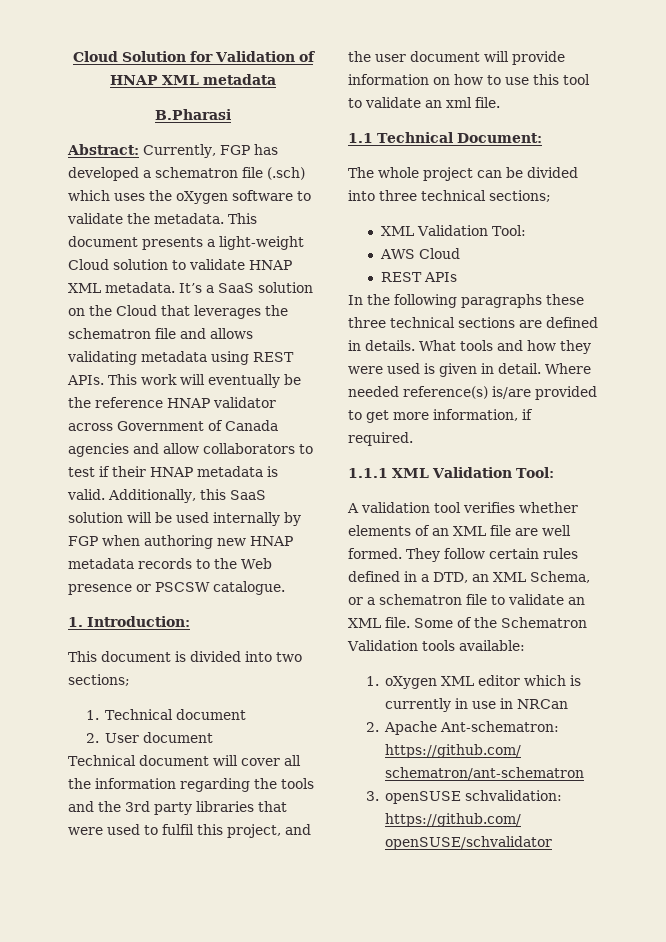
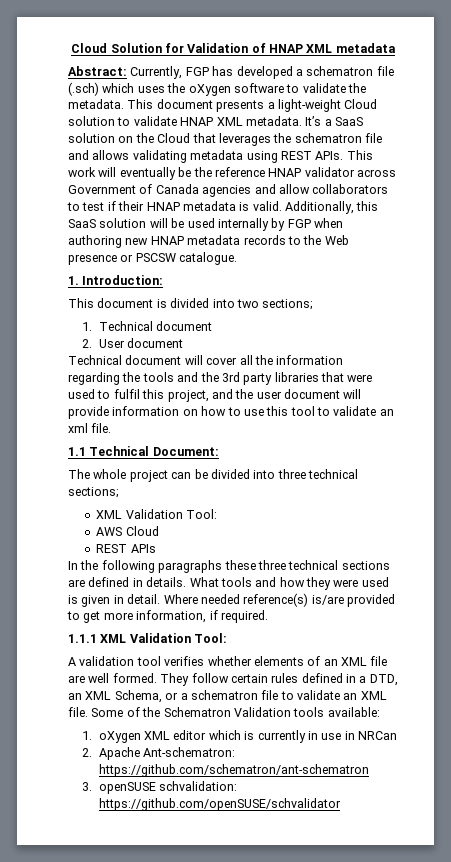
- B.Pharasi

